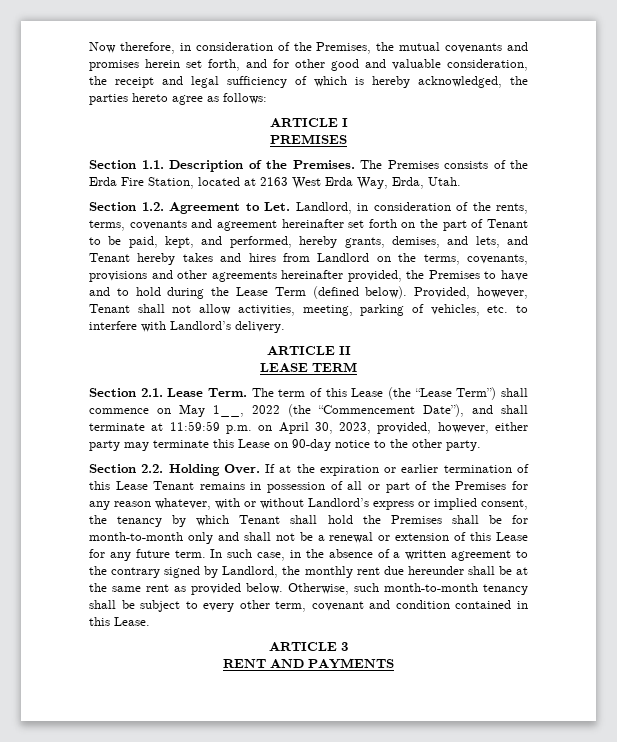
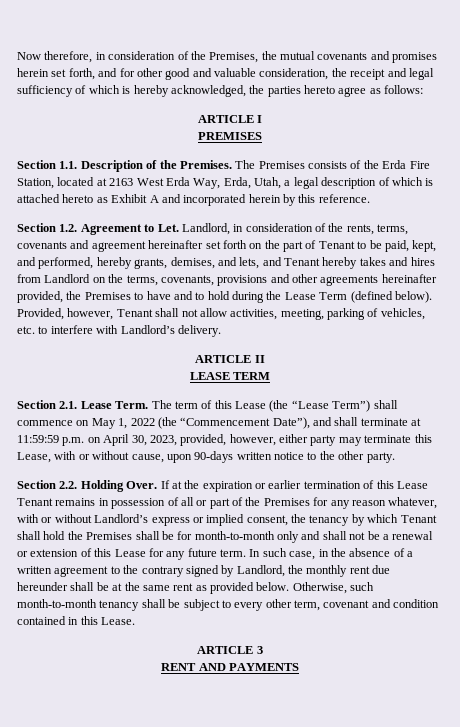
- The Premises consists of the Erda Fire Station, located at 2163 West Erda Way, Erda, Utah.
+ The Premises consists of the Erda Fire Station, located at 2163 West Erda Way, Erda, Utah, a legal description of which is attached hereto as Exhibit A and incorporated herein by this reference.
- The term of this Lease (the “Lease Term”) shall commence on May 1__, 2022 (the “Commencement Date”), and shall terminate at 11:59:59 p.m. on April 30, 2023, provided, however, either party may terminate this Lease on 90-day notice to the other party.
+ The term of this Lease (the “Lease Term”) shall commence on May 1, 2022 (the “Commencement Date”), and shall terminate at 11:59:59 p.m. on April 30, 2023, provided, however, either party may terminate this Lease, with or without cause, upon 90-days written notice to the other party.

